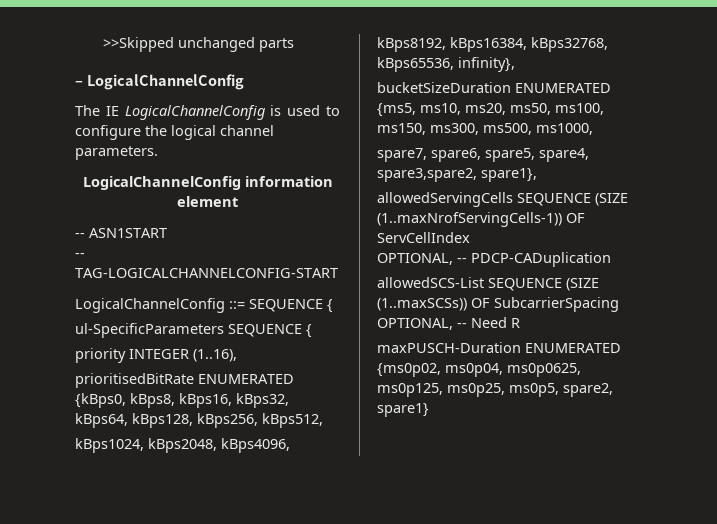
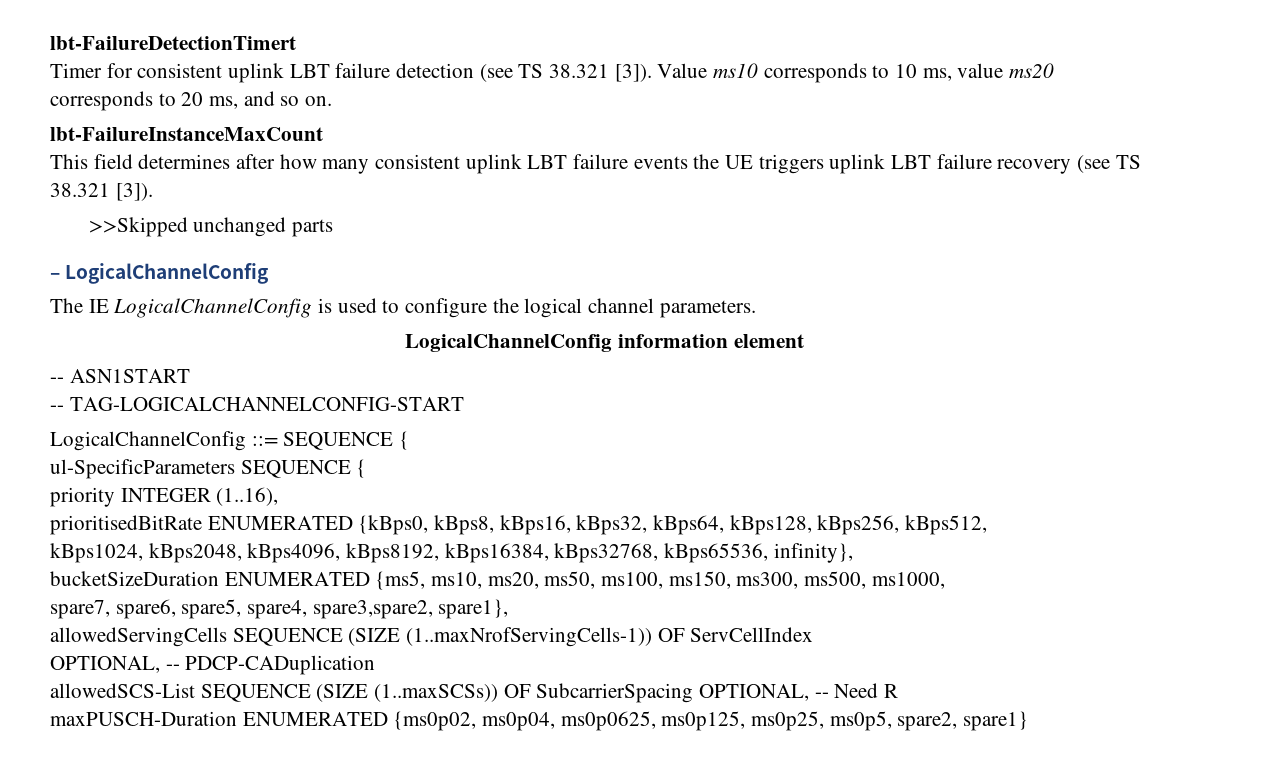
+ lbt-FailureDetectionTimert
+ Timer for consistent uplink LBT failure detection (see TS 38.321 [3]). Value ms10 corresponds to 10 ms, value ms20 corresponds to 20 ms, and so on.
+ lbt-FailureInstanceMaxCount
+ This field determines after how many consistent uplink LBT failure events the UE triggers uplink LBT failure recovery (see TS 38.321 [3]).

